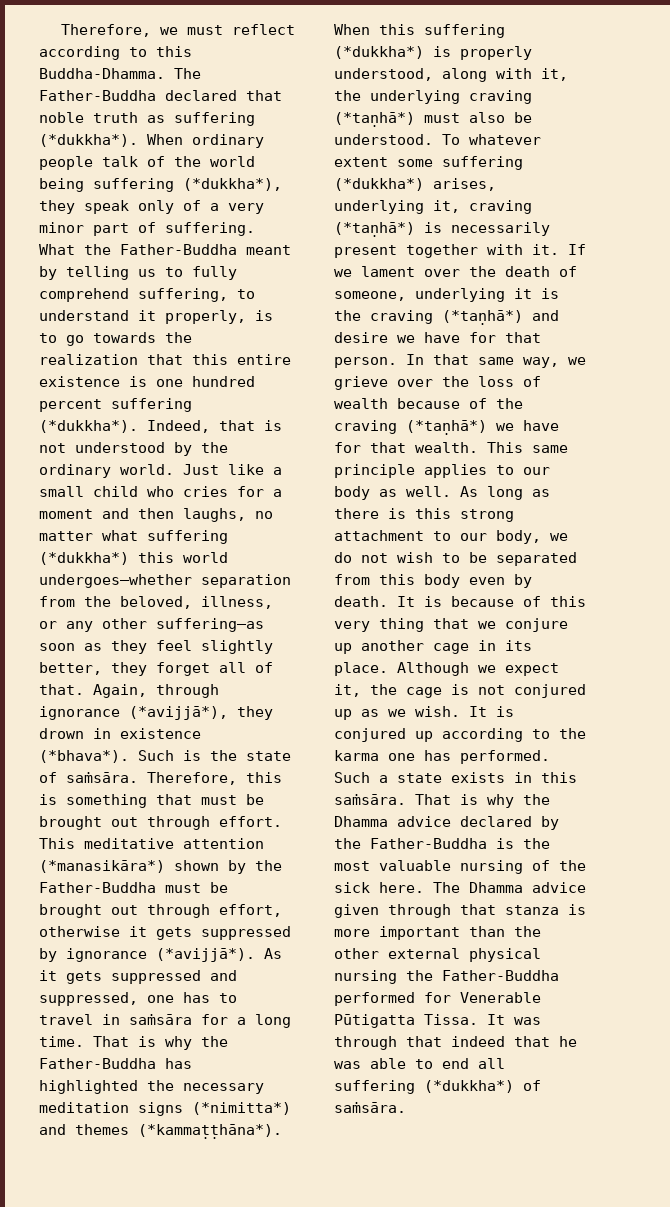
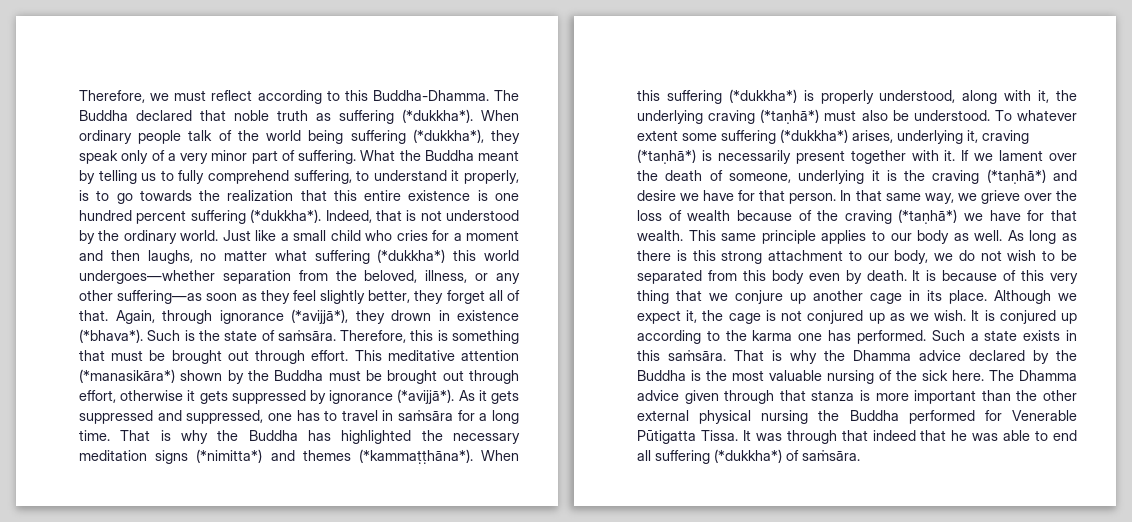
- The Father-Buddha declared that noble truth as suffering (*dukkha*).
+ The Buddha declared that noble truth as suffering (*dukkha*).
- What the Father-Buddha meant by telling us to fully comprehend suffering, to understand it properly, is to go towards the realization that this entire existence is one hundred percent suffering (*dukkha*).
+ What the Buddha meant by telling us to fully comprehend suffering, to understand it properly, is to go towards the realization that this entire existence is one hundred percent suffering (*dukkha*).
- This meditative attention (*manasikāra*) shown by the Father-Buddha must be brought out through effort, otherwise it gets suppressed by ignorance (*avijjā*).
+ This meditative attention (*manasikāra*) shown by the Buddha must be brought out through effort, otherwise it gets suppressed by ignorance (*avijjā*).
- That is why the Father-Buddha has highlighted the necessary meditation signs (*nimitta*) and themes (*kammaṭṭhāna*).
+ That is why the Buddha has highlighted the necessary meditation signs (*nimitta*) and themes (*kammaṭṭhāna*).
- That is why the Dhamma advice declared by the Father-Buddha is the most valuable nursing of the sick here.
+ That is why the Dhamma advice declared by the Buddha is the most valuable nursing of the sick here.
- The Dhamma advice given through that stanza is more important than the other external physical nursing the Father-Buddha performed for Venerable Pūtigatta Tissa.
+ The Dhamma advice given through that stanza is more important than the other external physical nursing the Buddha performed for Venerable Pūtigatta Tissa.

